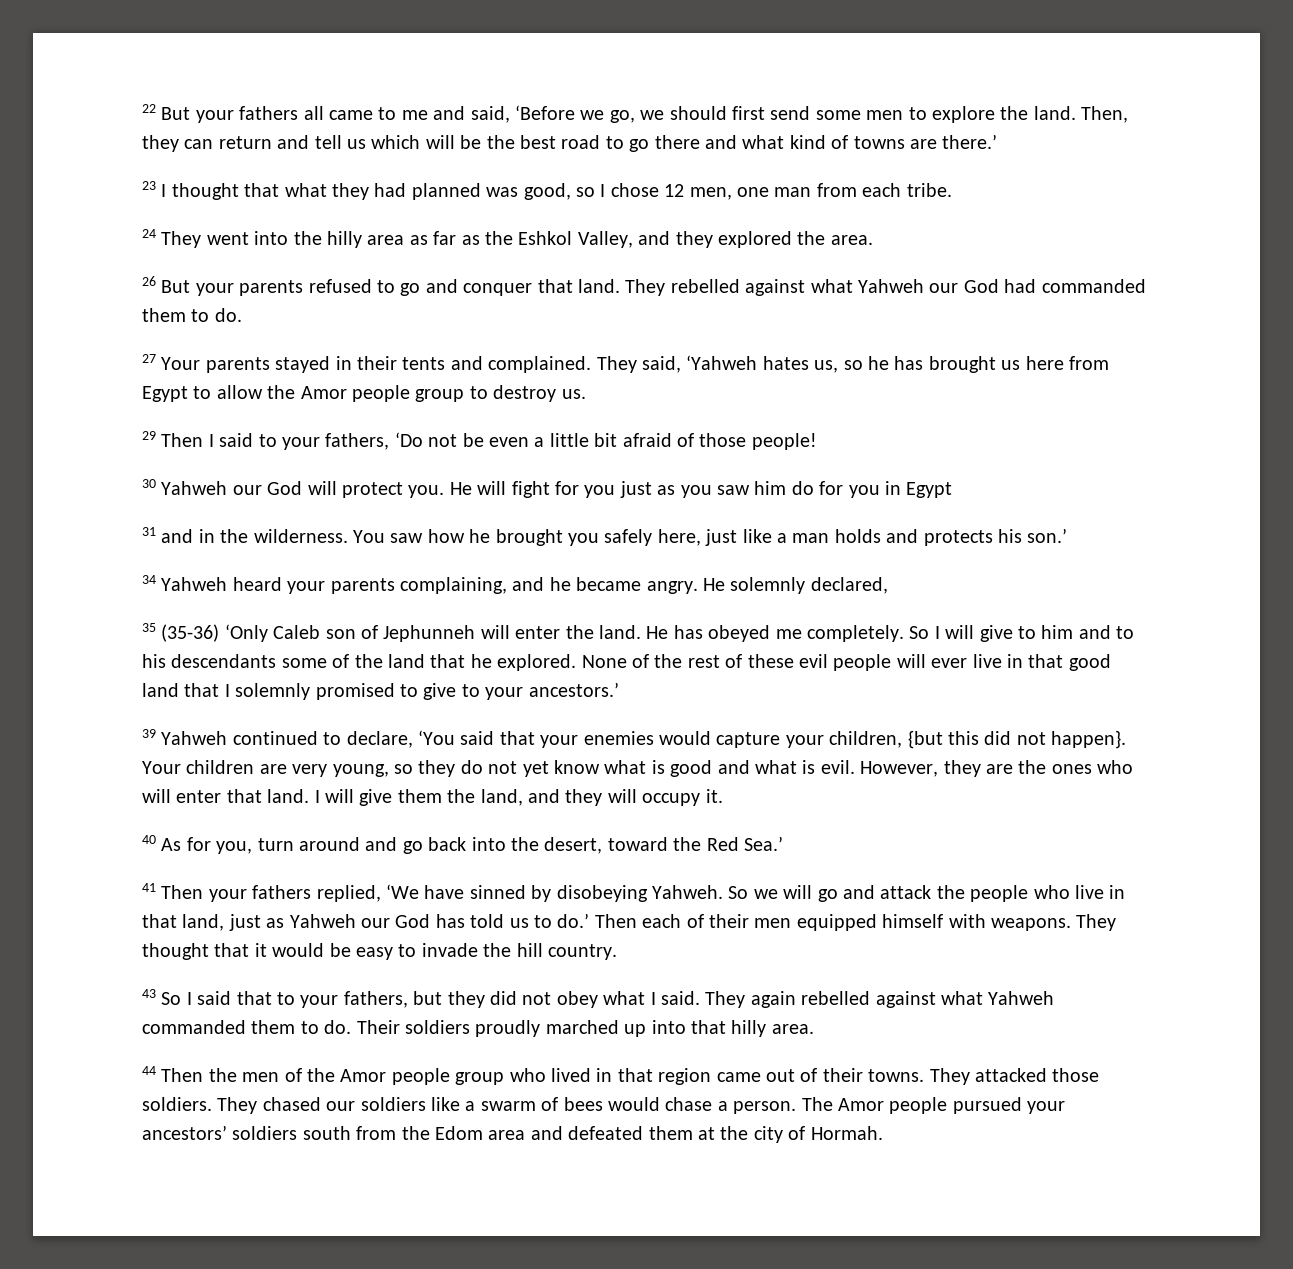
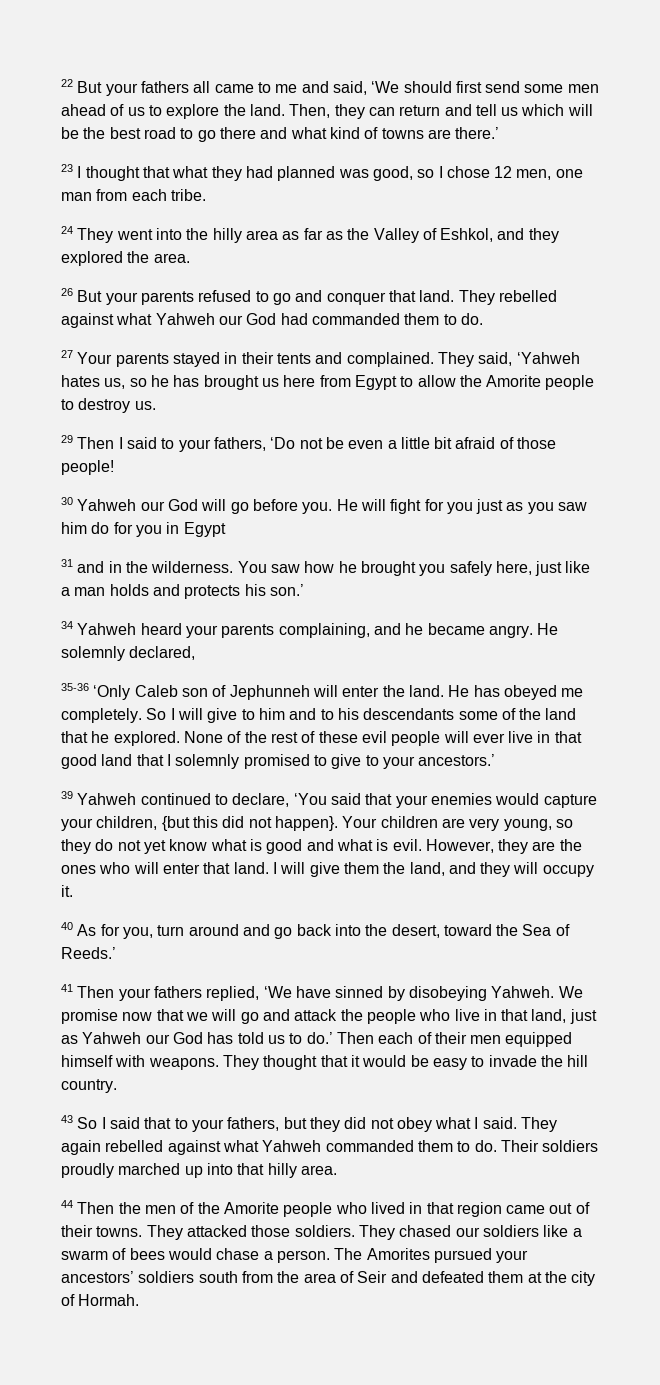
- 22 But your fathers all came to me and said, ‘Before we go, we should first send some men to explore the land.
+ 22 But your fathers all came to me and said, ‘We should first send some men ahead of us to explore the land.
- 24 They went into the hilly area as far as the Eshkol Valley, and they explored the area.
+ 24 They went into the hilly area as far as the Valley of Eshkol, and they explored the area.
- They said, ‘Yahweh hates us, so he has brought us here from Egypt to allow the Amor people group to destroy us.
+ They said, ‘Yahweh hates us, so he has brought us here from Egypt to allow the Amorite people to destroy us.
- 30 Yahweh our God will protect you.
+ 30 Yahweh our God will go before you.
- 35 (35-36) ‘Only Caleb son of Jephunneh will enter the land.
+ 35-36 ‘Only Caleb son of Jephunneh will enter the land.
- 40 As for you, turn around and go back into the desert, toward the Red Sea.’
+ 40 As for you, turn around and go back into the desert, toward the Sea of Reeds.’
- So we will go and attack the people who live in that land, just as Yahweh our God has told us to do.’
+ We promise now that we will go and attack the people who live in that land, just as Yahweh our God has told us to do.’
- 44 Then the men of the Amor people group who lived in that region came out of their towns.
+ 44 Then the men of the Amorite people who lived in that region came out of their towns.
- The Amor people pursued your ancestors’ soldiers south from the Edom area and defeated them at the city of Hormah.
+ The Amorites pursued your ancestors’ soldiers south from the area of Seir and defeated them at the city of Hormah.

